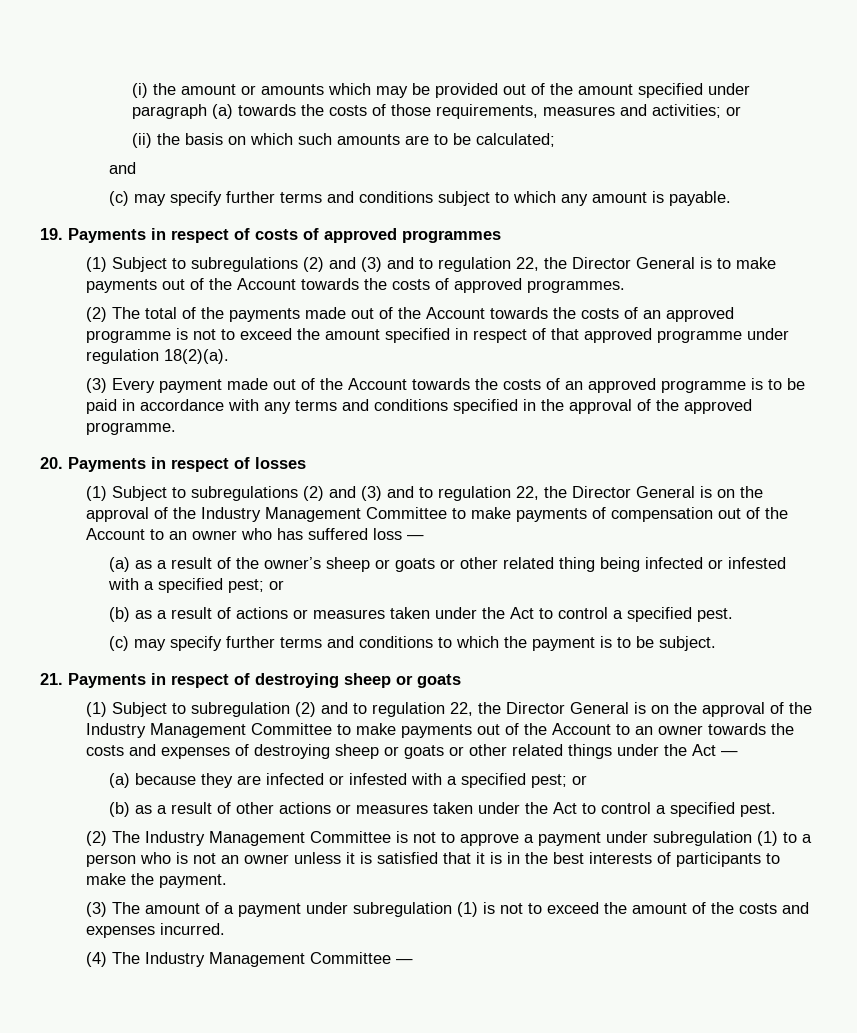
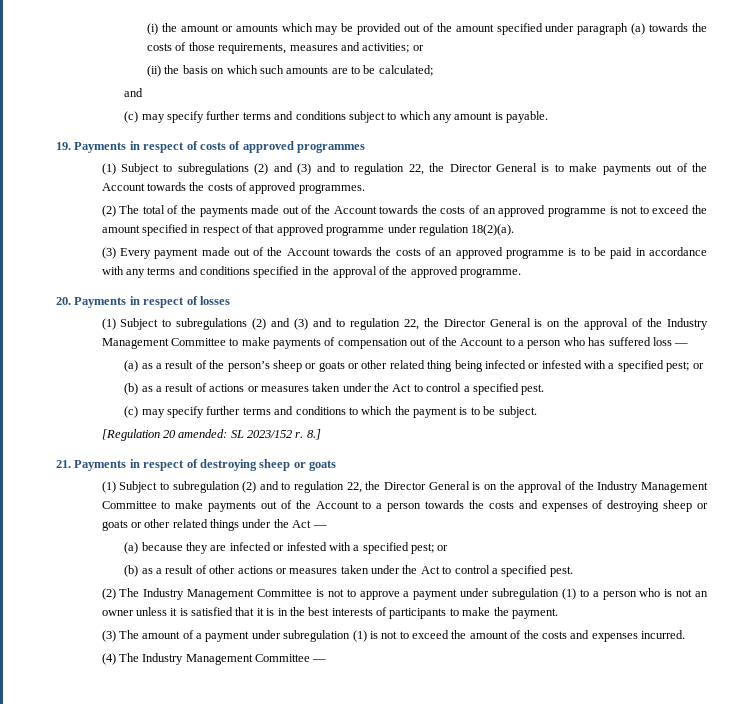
- (1) Subject to subregulations (2) and (3) and to regulation 22, the Director General is on the approval of the Industry Management Committee to make payments of compensation out of the Account to an owner who has suffered loss —
+ (1) Subject to subregulations (2) and (3) and to regulation 22, the Director General is on the approval of the Industry Management Committee to make payments of compensation out of the Account to a person who has suffered loss —
- (a) as a result of the owner’s sheep or goats or other related thing being infected or infested with a specified pest; or
+ (a) as a result of the person’s sheep or goats or other related thing being infected or infested with a specified pest; or
+ [Regulation 20 amended: SL 2023/152 r. 8.]
- (1) Subject to subregulation (2) and to regulation 22, the Director General is on the approval of the Industry Management Committee to make payments out of the Account to an owner towards the costs and expenses of destroying sheep or goats or other related things under the Act —
+ (1) Subject to subregulation (2) and to regulation 22, the Director General is on the approval of the Industry Management Committee to make payments out of the Account to a person towards the costs and expenses of destroying sheep or goats or other related things under the Act —

